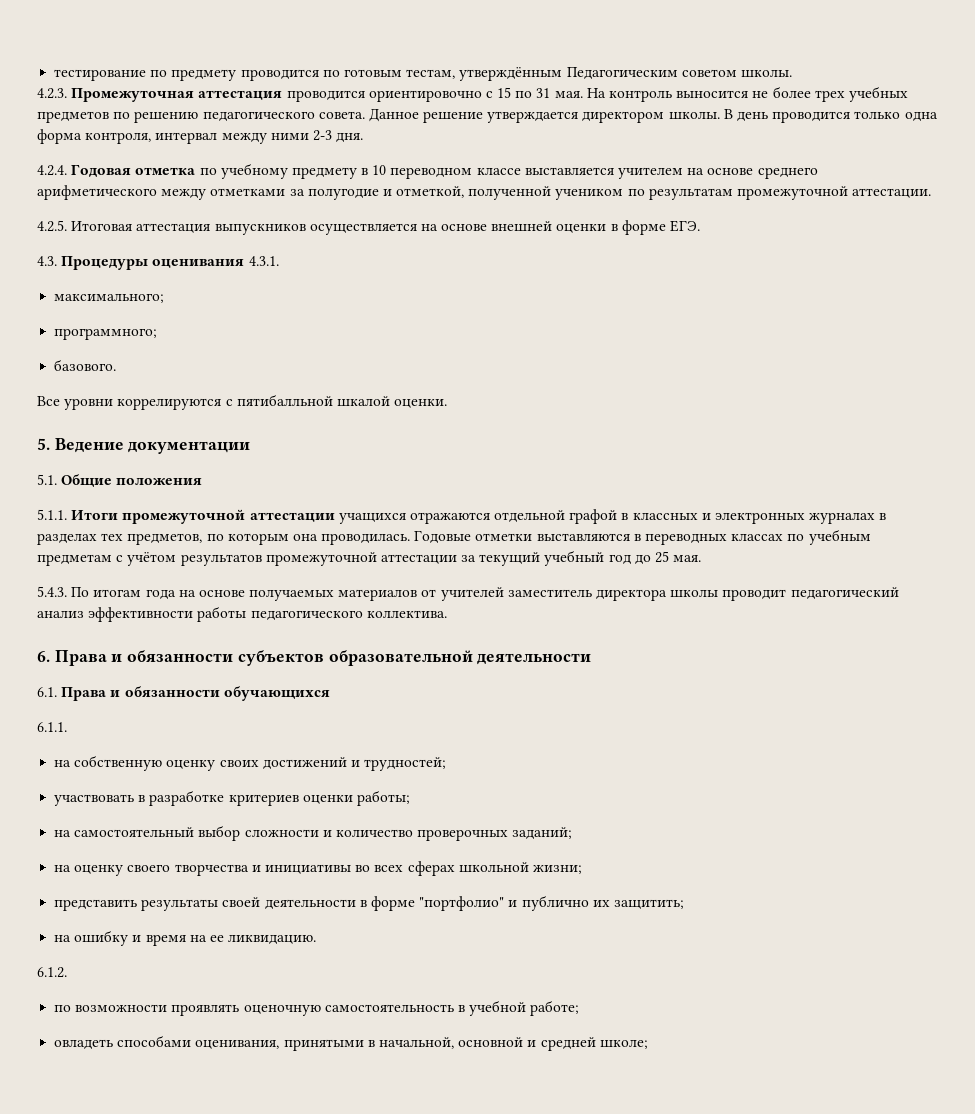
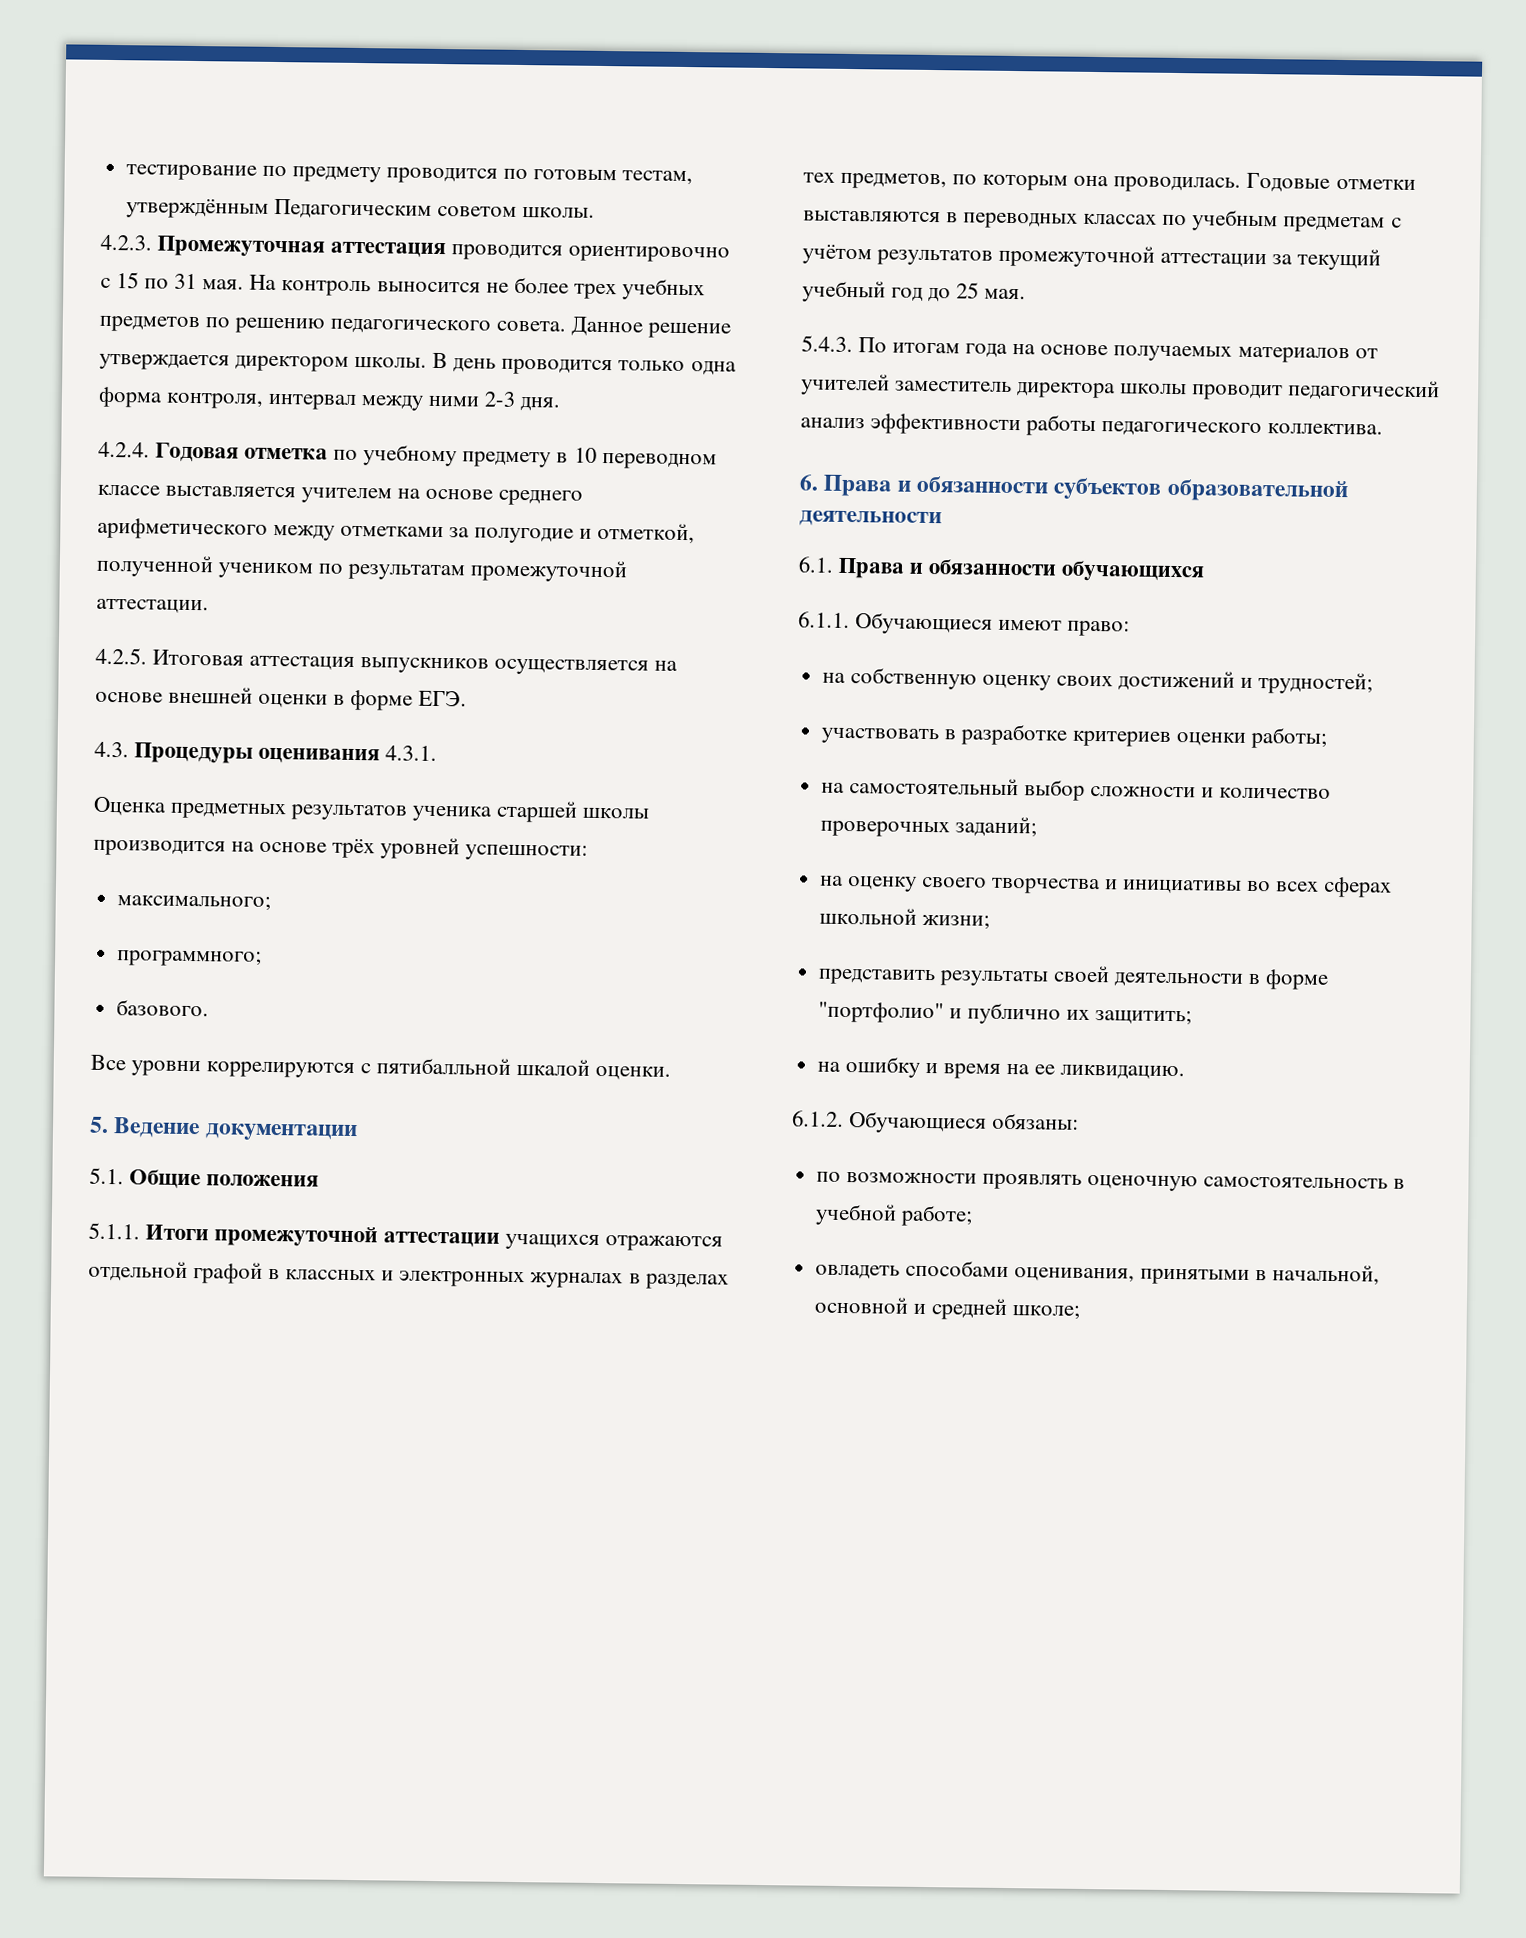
+ Оценка предметных результатов ученика старшей школы производится на основе трёх уровней успешности:
- 6.1.1.
+ 6.1.1. Обучающиеся имеют право:
- 6.1.2.
+ 6.1.2. Обучающиеся обязаны:

